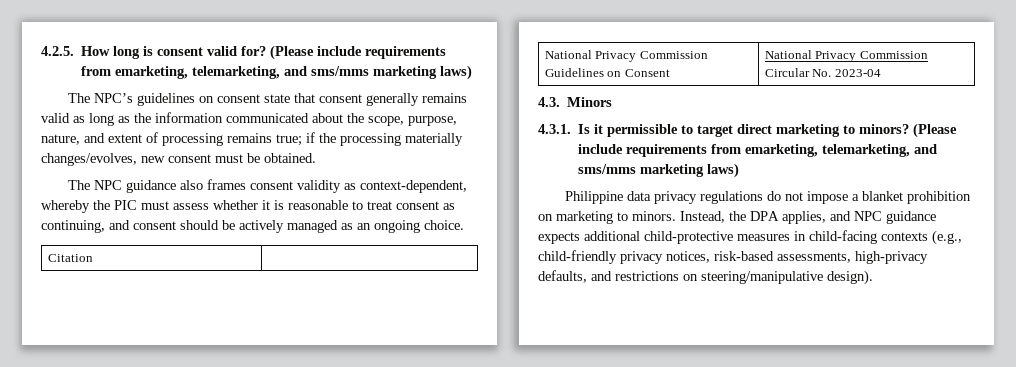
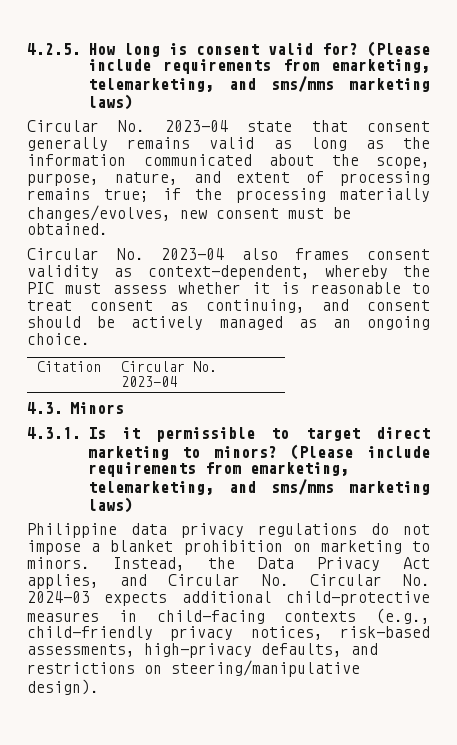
- The NPC’s guidelines on consent state that consent generally remains valid as long as the information communicated about the scope, purpose, nature, and extent of processing remains true; if the processing materially changes/evolves, new consent must be obtained.
+ Circular No. 2023-04 state that consent generally remains valid as long as the information communicated about the scope, purpose, nature, and extent of processing remains true; if the processing materially changes/evolves, new consent must be obtained.
- The NPC guidance also frames consent validity as context-dependent, whereby the PIC must assess whether it is reasonable to treat consent as continuing, and consent should be actively managed as an ongoing choice.
+ Circular No. 2023-04 also frames consent validity as context-dependent, whereby the PIC must assess whether it is reasonable to treat consent as continuing, and consent should be actively managed as an ongoing choice.
- Citation |
- National Privacy Commission Guidelines on Consent | National Privacy Commission Circular No. 2023-04
+ Citation | Circular No. 2023-04
- Instead, the DPA applies, and NPC guidance expects additional child-protective measures in child-facing contexts (e.g., child-friendly privacy notices, risk-based assessments, high-privacy defaults, and restrictions on steering/manipulative design).
+ Instead, the Data Privacy Act applies, and Circular No. Circular No. 2024-03 expects additional child-protective measures in child-facing contexts (e.g., child-friendly privacy notices, risk-based assessments, high-privacy defaults, and restrictions on steering/manipulative design).

